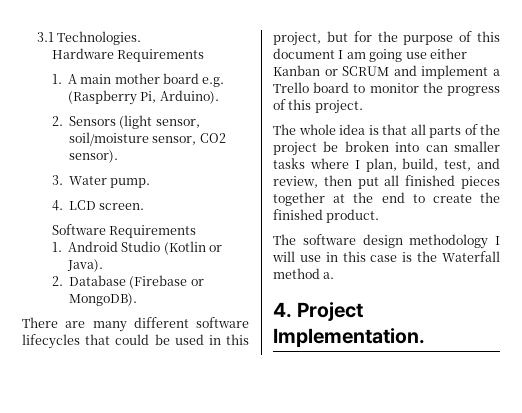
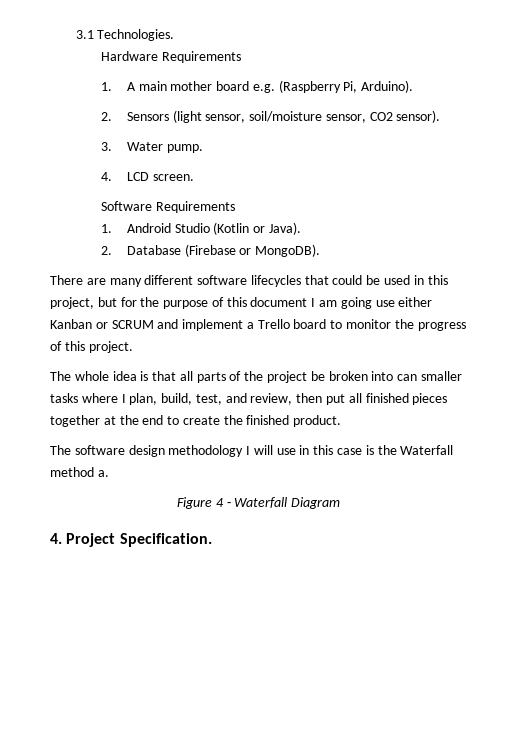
+ Figure 4 ‐ Waterfall Diagram
- 4. Project Implementation.
+ 4. Project Specification.

